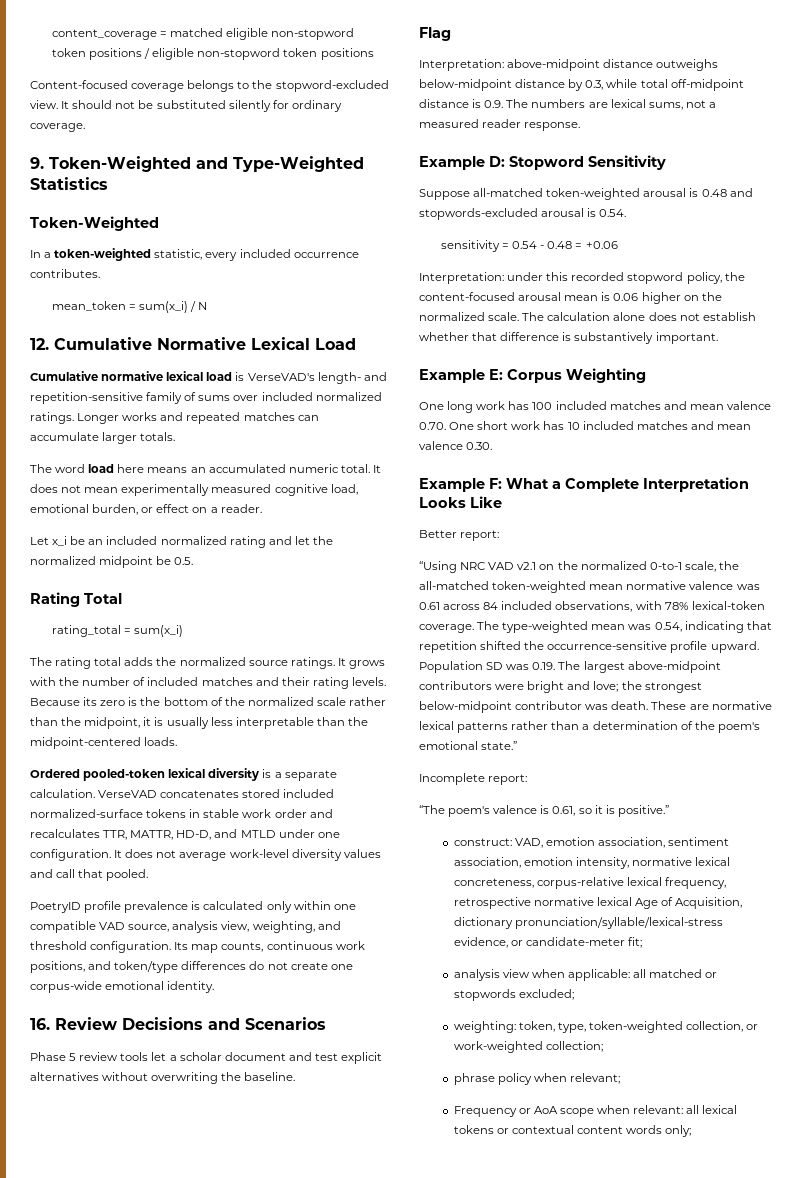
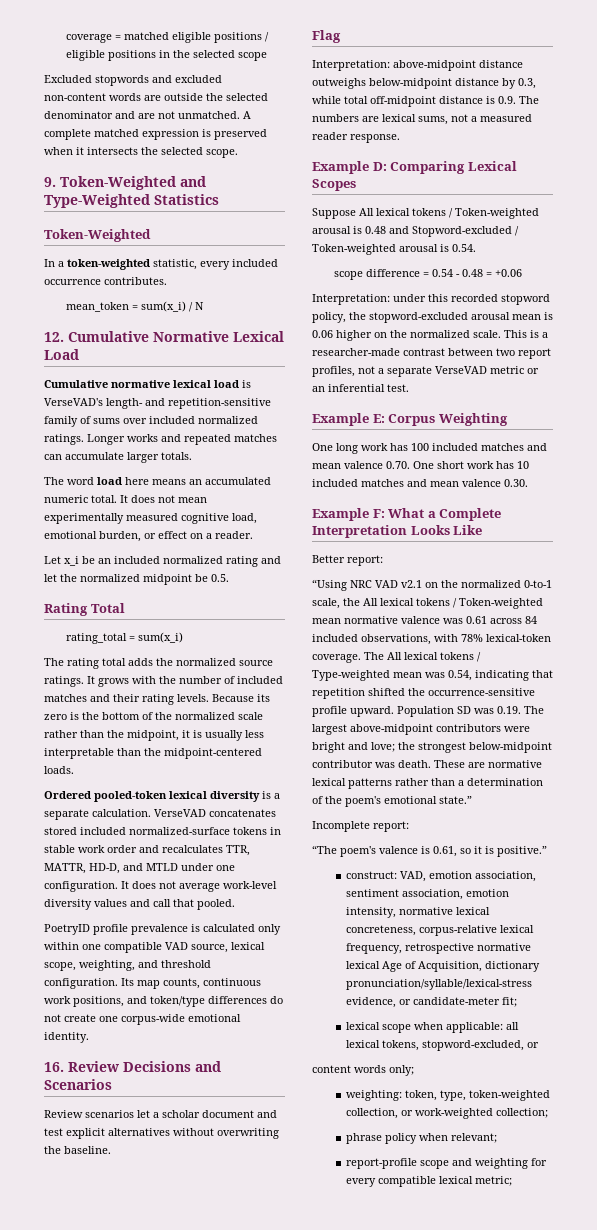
- content_coverage = matched eligible non-stopword token positions / eligible non-stopword token positions
- Content-focused coverage belongs to the stopword-excluded view. It should not be substituted silently for ordinary coverage.
+ coverage = matched eligible positions / eligible positions in the selected scope
+ Excluded stopwords and excluded non-content words are outside the selected denominator and are not unmatched. A complete matched expression is preserved when it intersects the selected scope.
- PoetryID profile prevalence is calculated only within one compatible VAD source, analysis view, weighting, and threshold configuration.
+ PoetryID profile prevalence is calculated only within one compatible VAD source, lexical scope, weighting, and threshold configuration.
- Phase 5 review tools let a scholar document and test explicit alternatives without overwriting the baseline.
+ Review scenarios let a scholar document and test explicit alternatives without overwriting the baseline.
- Example D: Stopword Sensitivity
- Suppose all-matched token-weighted arousal is 0.48 and stopwords-excluded arousal is 0.54.
+ Example D: Comparing Lexical Scopes
+ Suppose All lexical tokens / Token-weighted arousal is 0.48 and Stopword-excluded / Token-weighted arousal is 0.54.
- sensitivity = 0.54 - 0.48 = +0.06
+ scope difference = 0.54 - 0.48 = +0.06
- Interpretation: under this recorded stopword policy, the content-focused arousal mean is 0.06 higher on the normalized scale.
+ Interpretation: under this recorded stopword policy, the stopword-excluded arousal mean is 0.06 higher on the normalized scale.
- The calculation alone does not establish whether that difference is substantively important.
+ This is a researcher-made contrast between two report profiles, not a separate VerseVAD metric or an inferential test.
- “Using NRC VAD v2.1 on the normalized 0-to-1 scale, the all-matched token-weighted mean normative valence was 0.61 across 84 included observations, with 78% lexical-token coverage.
+ “Using NRC VAD v2.1 on the normalized 0-to-1 scale, the All lexical tokens / Token-weighted mean normative valence was 0.61 across 84 included observations, with 78% lexical-token coverage.
- The type-weighted mean was 0.54, indicating that repetition shifted the occurrence-sensitive profile upward.
+ The All lexical tokens / Type-weighted mean was 0.54, indicating that repetition shifted the occurrence-sensitive profile upward.
- analysis view when applicable: all matched or stopwords excluded;
+ lexical scope when applicable: all lexical tokens, stopword-excluded, or
+ content words only;
- Frequency or AoA scope when relevant: all lexical tokens or contextual content words only;
+ report-profile scope and weighting for every compatible lexical metric;

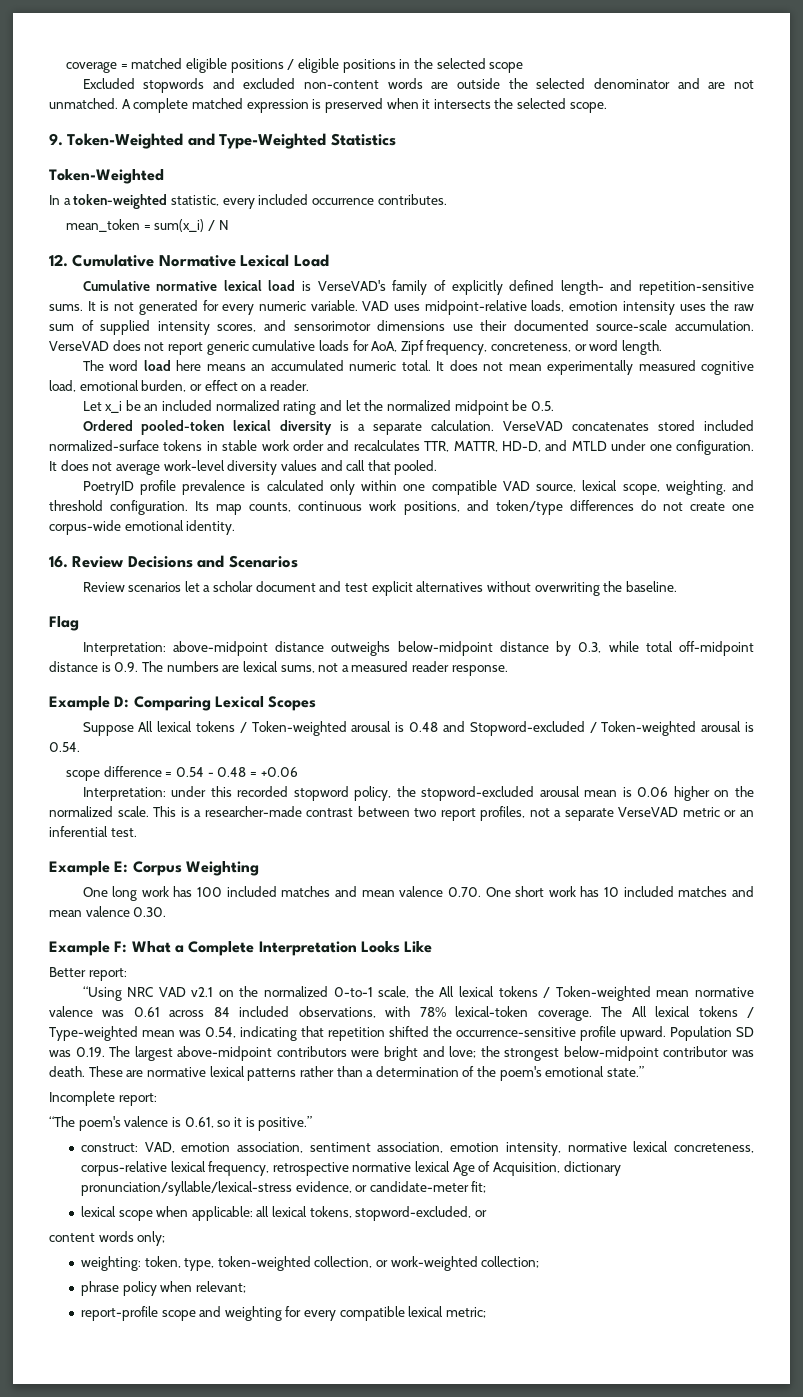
- Cumulative normative lexical load is VerseVAD's length- and repetition-sensitive family of sums over included normalized ratings. Longer works and repeated matches can accumulate larger totals.
+ Cumulative normative lexical load is VerseVAD's family of explicitly defined length- and repetition-sensitive sums. It is not generated for every numeric variable. VAD uses midpoint-relative loads, emotion intensity uses the raw sum of supplied intensity scores, and sensorimotor dimensions use their documented source-scale accumulation. VerseVAD does not report generic cumulative loads for AoA, Zipf frequency, concreteness, or word length.
- Rating Total
- rating_total = sum(x_i)
- The rating total adds the normalized source ratings. It grows with the number of included matches and their rating levels. Because its zero is the bottom of the normalized scale rather than the midpoint, it is usually less interpretable than the midpoint-centered loads.

